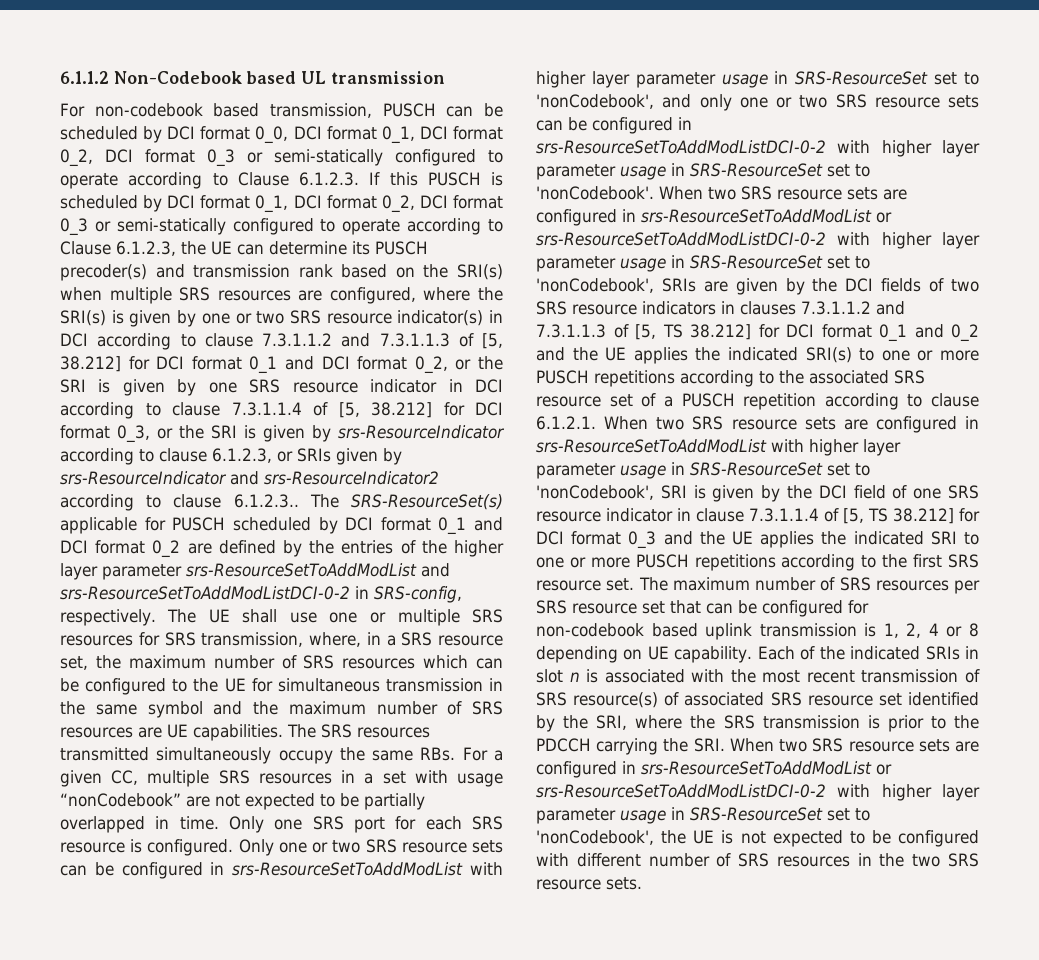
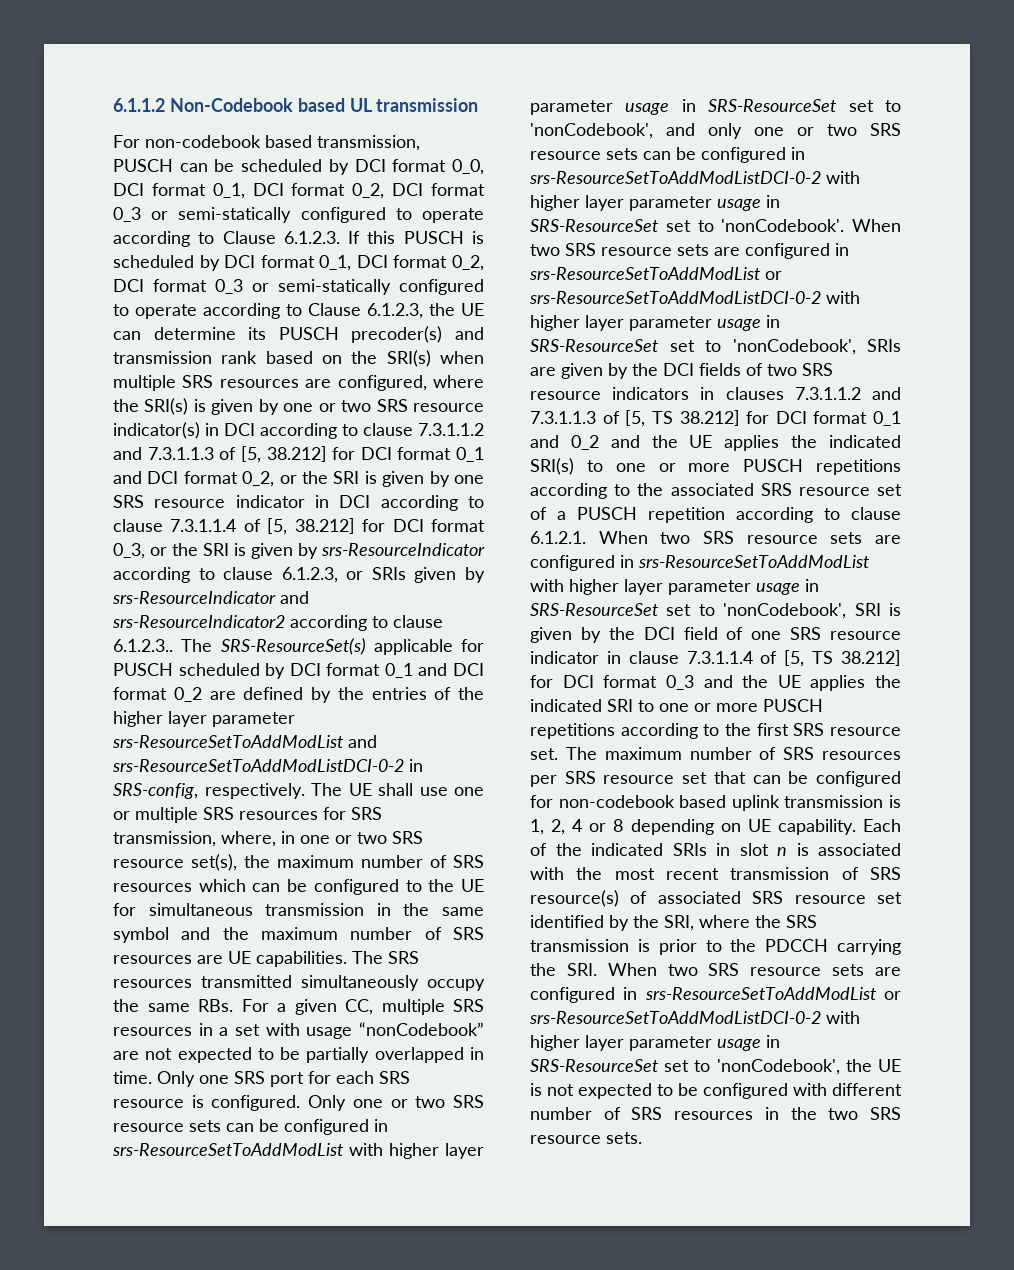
- The UE shall use one or multiple SRS resources for SRS transmission, where, in a SRS resource set, the maximum number of SRS resources which can be configured to the UE for simultaneous transmission in the same symbol and the maximum number of SRS resources are UE capabilities.
+ The UE shall use one or multiple SRS resources for SRS transmission, where, in one or two SRS resource set(s), the maximum number of SRS resources which can be configured to the UE for simultaneous transmission in the same symbol and the maximum number of SRS resources are UE capabilities.

